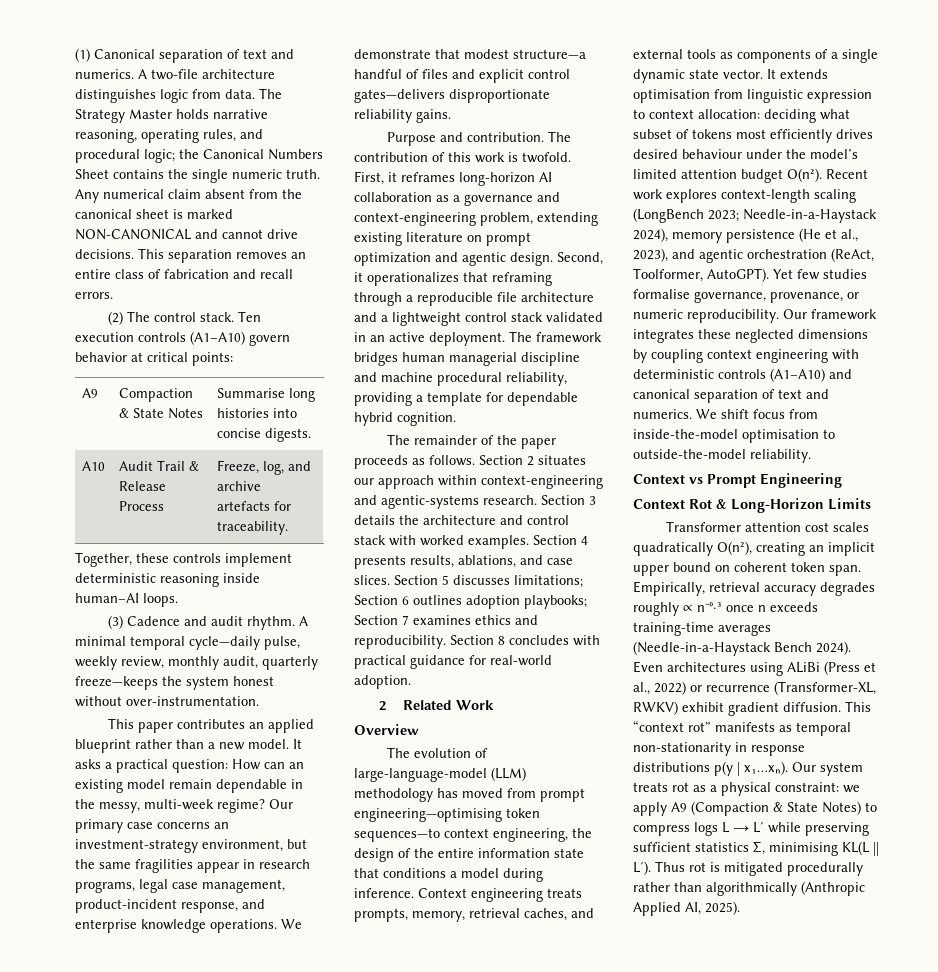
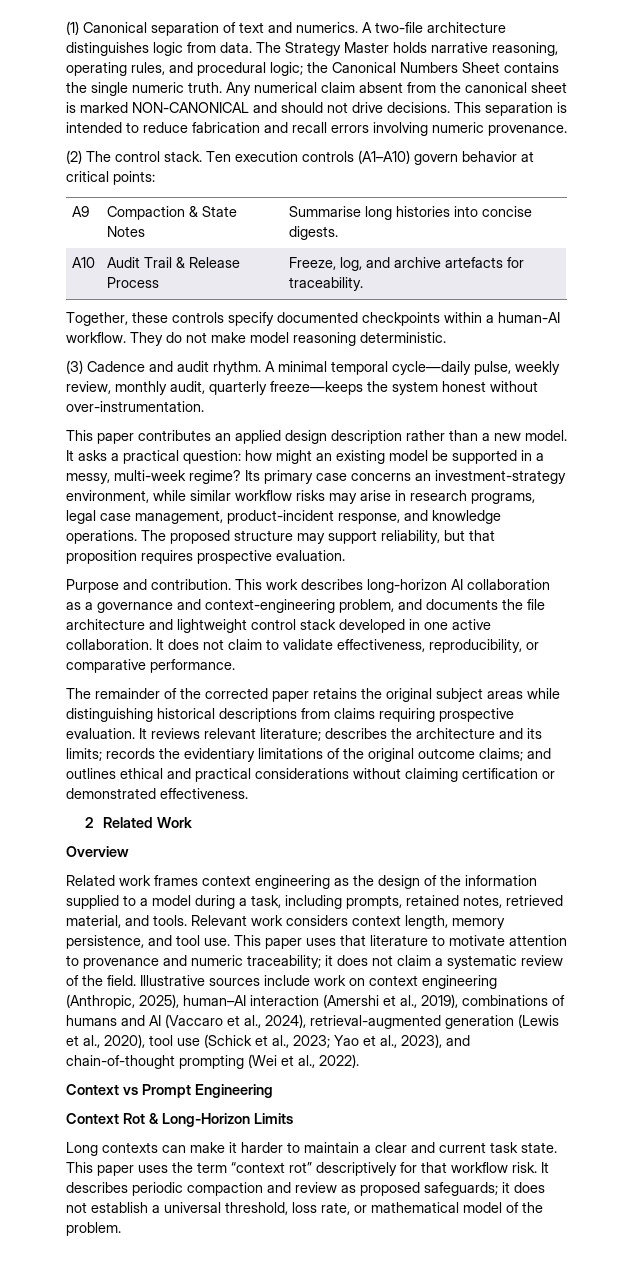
- Any numerical claim absent from the canonical sheet is marked NON-CANONICAL and cannot drive decisions.
+ Any numerical claim absent from the canonical sheet is marked NON-CANONICAL and should not drive decisions.
- This separation removes an entire class of fabrication and recall errors.
+ This separation is intended to reduce fabrication and recall errors involving numeric provenance.
- Together, these controls implement deterministic reasoning inside human–AI loops.
+ Together, these controls specify documented checkpoints within a human-AI workflow. They do not make model reasoning deterministic.
- This paper contributes an applied blueprint rather than a new model.
+ This paper contributes an applied design description rather than a new model.
- It asks a practical question: How can an existing model remain dependable in the messy, multi-week regime?
+ It asks a practical question: how might an existing model be supported in a messy, multi-week regime?
- Our primary case concerns an investment-strategy environment, but the same fragilities appear in research programs, legal case management, product-incident response, and enterprise knowledge operations.
+ Its primary case concerns an investment-strategy environment, while similar workflow risks may arise in research programs, legal case management, product-incident response, and knowledge operations.
- We demonstrate that modest structure—a handful of files and explicit control gates—delivers disproportionate reliability gains.
- Purpose and contribution. The contribution of this work is twofold. First, it reframes long-horizon AI collaboration as a governance and context-engineering problem, extending existing literature on prompt optimization and agentic design. Second, it operationalizes that reframing through a reproducible file architecture and a lightweight control stack validated in an active deployment. The framework bridges human managerial discipline and machine procedural reliability, providing a template for dependable hybrid cognition.
- The remainder of the paper proceeds as follows. Section 2 situates our approach within context-engineering and agentic-systems research. Section 3 details the architecture and control stack with worked examples. Section 4 presents results, ablations, and case slices. Section 5 discusses limitations; Section 6 outlines adoption playbooks; Section 7 examines ethics and reproducibility. Section 8 concludes with practical guidance for real-world adoption.
+ The proposed structure may support reliability, but that proposition requires prospective evaluation.
+ Purpose and contribution. This work describes long-horizon AI collaboration as a governance and context-engineering problem, and documents the file architecture and lightweight control stack developed in one active collaboration. It does not claim to validate effectiveness, reproducibility, or comparative performance.
+ The remainder of the corrected paper retains the original subject areas while distinguishing historical descriptions from claims requiring prospective evaluation. It reviews relevant literature; describes the architecture and its limits; records the evidentiary limitations of the original outcome claims; and outlines ethical and practical considerations without claiming certification or demonstrated effectiveness.
  2 Related Work
  Overview
- The evolution of large-language-model (LLM) methodology has moved from prompt engineering—optimising token sequences—to context engineering, the design of the entire information state that conditions a model during inference. Context engineering treats prompts, memory, retrieval caches, and external tools as components of a single dynamic state vector. It extends optimisation from linguistic expression to context allocation: deciding what subset of tokens most efficiently drives desired behaviour under the model’s limited attention budget O(n²). Recent work explores context-length scaling (LongBench 2023; Needle-in-a-Haystack 2024), memory persistence (He et al., 2023), and agentic orchestration (ReAct, Toolformer, AutoGPT). Yet few studies formalise governance, provenance, or numeric reproducibility. Our framework integrates these neglected dimensions by coupling context engineering with deterministic controls (A1–A10) and canonical separation of text and numerics. We shift focus from inside-the-model optimisation to outside-the-model reliability.
+ Related work frames context engineering as the design of the information supplied to a model during a task, including prompts, retained notes, retrieved material, and tools. Relevant work considers context length, memory persistence, and tool use. This paper uses that literature to motivate attention to provenance and numeric traceability; it does not claim a systematic review of the field. Illustrative sources include work on context engineering (Anthropic, 2025), human–AI interaction (Amershi et al., 2019), combinations of humans and AI (Vaccaro et al., 2024), retrieval-augmented generation (Lewis et al., 2020), tool use (Schick et al., 2023; Yao et al., 2023), and chain-of-thought prompting (Wei et al., 2022).
- Transformer attention cost scales quadratically O(n²), creating an implicit upper bound on coherent token span. Empirically, retrieval accuracy degrades roughly ∝ n⁻⁰·³ once n exceeds training-time averages (Needle-in-a-Haystack Bench 2024). Even architectures using ALiBi (Press et al., 2022) or recurrence (Transformer-XL, RWKV) exhibit gradient diffusion. This “context rot” manifests as temporal non-stationarity in response distributions p(y | x₁…xₙ). Our system treats rot as a physical constraint: we apply A9 (Compaction & State Notes) to compress logs L → L′ while preserving sufficient statistics Σ, minimising KL(L || L′). Thus rot is mitigated procedurally rather than algorithmically (Anthropic Applied AI, 2025).
+ Long contexts can make it harder to maintain a clear and current task state. This paper uses the term “context rot” descriptively for that workflow risk. It describes periodic compaction and review as proposed safeguards; it does not establish a universal threshold, loss rate, or mathematical model of the problem.

